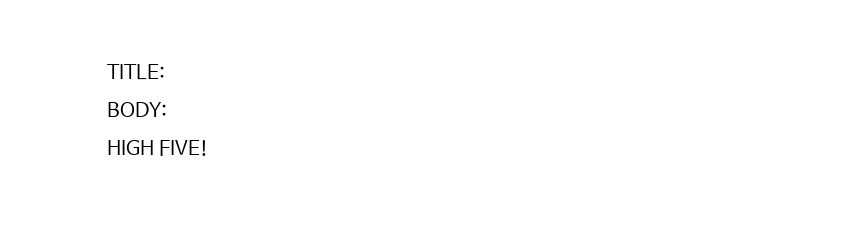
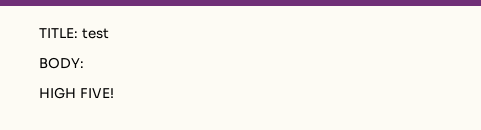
- TITLE:
+ TITLE: test

